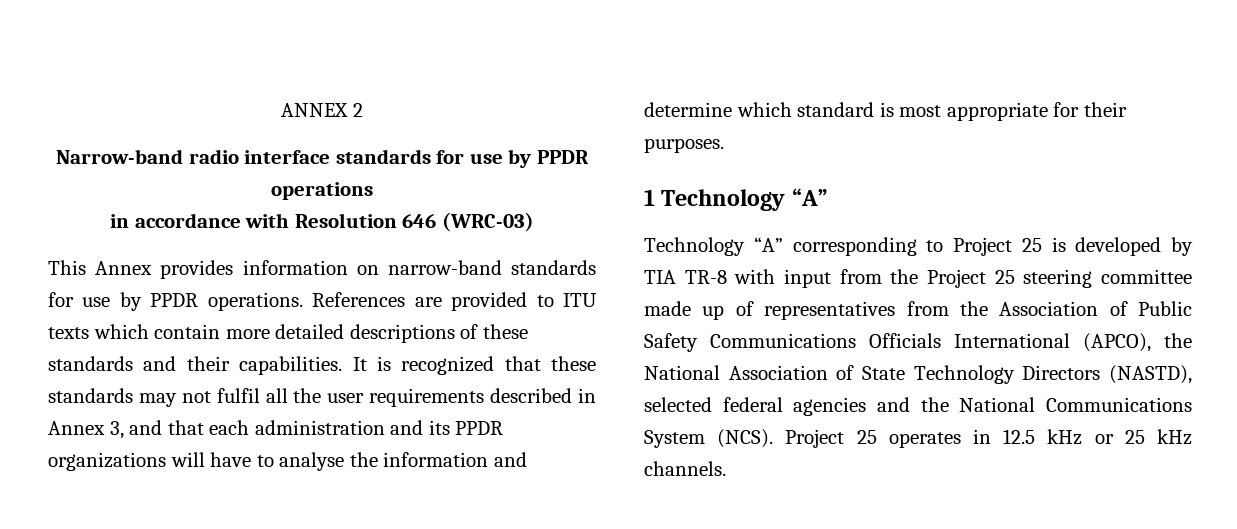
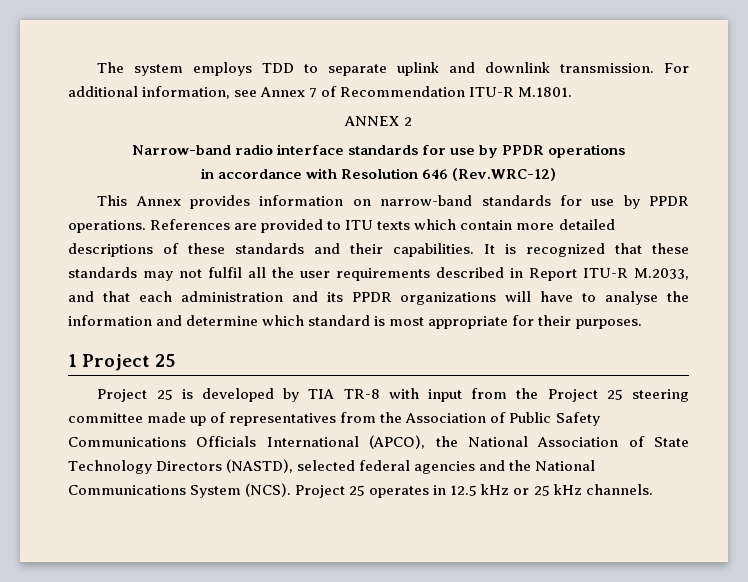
+ The system employs TDD to separate uplink and downlink transmission. For additional information, see Annex 7 of Recommendation ITU-R M.1801.
- in accordance with Resolution 646 (WRC-03)
+ in accordance with Resolution 646 (Rev.WRC-12)
- It is recognized that these standards may not fulfil all the user requirements described in Annex 3, and that each administration and its PPDR organizations will have to analyse the information and determine which standard is most appropriate for their purposes.
+ It is recognized that these standards may not fulfil all the user requirements described in Report ITU-R M.2033, and that each administration and its PPDR organizations will have to analyse the information and determine which standard is most appropriate for their purposes.
- 1 Technology “A”
- Technology “A” corresponding to Project 25 is developed by TIA TR-8 with input from the Project 25 steering committee made up of representatives from the Association of Public Safety Communications Officials International (APCO), the National Association of State Technology Directors (NASTD), selected federal agencies and the National Communications System (NCS).
+ 1 Project 25
+ Project 25 is developed by TIA TR-8 with input from the Project 25 steering committee made up of representatives from the Association of Public Safety Communications Officials International (APCO), the National Association of State Technology Directors (NASTD), selected federal agencies and the National Communications System (NCS).

